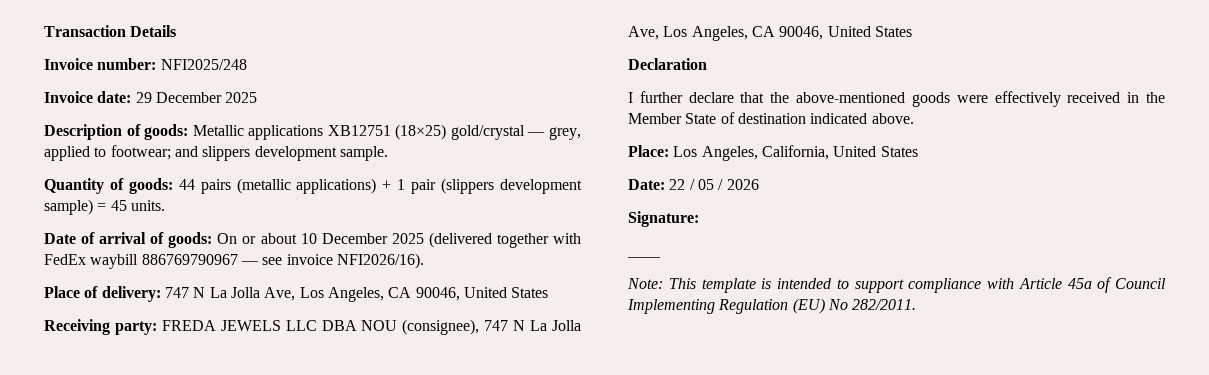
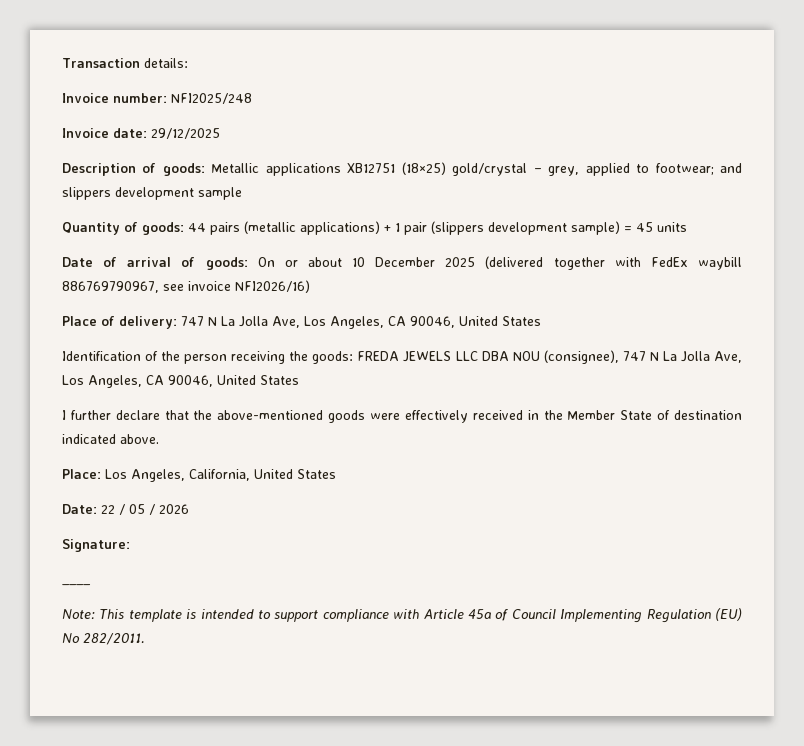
- Transaction Details
+ Transaction details:
- Invoice date: 29 December 2025
+ Invoice date: 29/12/2025
- Description of goods: Metallic applications XB12751 (18×25) gold/crystal — grey, applied to footwear; and slippers development sample.
+ Description of goods: Metallic applications XB12751 (18×25) gold/crystal – grey, applied to footwear; and slippers development sample
- Quantity of goods: 44 pairs (metallic applications) + 1 pair (slippers development sample) = 45 units.
+ Quantity of goods: 44 pairs (metallic applications) + 1 pair (slippers development sample) = 45 units
- Date of arrival of goods: On or about 10 December 2025 (delivered together with FedEx waybill 886769790967 — see invoice NFI2026/16).
+ Date of arrival of goods: On or about 10 December 2025 (delivered together with FedEx waybill 886769790967, see invoice NFI2026/16)
- Receiving party: FREDA JEWELS LLC DBA NOU (consignee), 747 N La Jolla Ave, Los Angeles, CA 90046, United States
+ Identification of the person receiving the goods: FREDA JEWELS LLC DBA NOU (consignee), 747 N La Jolla Ave, Los Angeles, CA 90046, United States
- Declaration

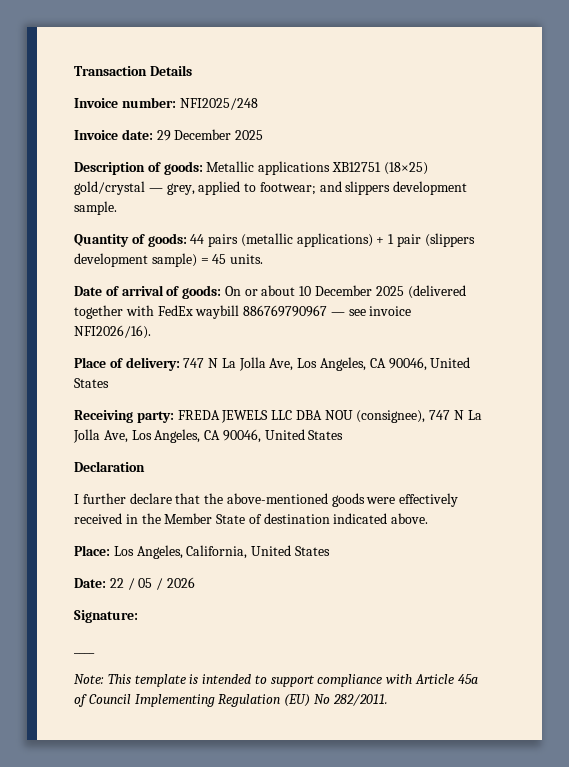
- Transaction details:
+ Transaction Details
- Invoice date: 29/12/2025
+ Invoice date: 29 December 2025
- Description of goods: Metallic applications XB12751 (18×25) gold/crystal – grey, applied to footwear; and slippers development sample
+ Description of goods: Metallic applications XB12751 (18×25) gold/crystal — grey, applied to footwear; and slippers development sample.
- Quantity of goods: 44 pairs (metallic applications) + 1 pair (slippers development sample) = 45 units
+ Quantity of goods: 44 pairs (metallic applications) + 1 pair (slippers development sample) = 45 units.
- Date of arrival of goods: On or about 10 December 2025 (delivered together with FedEx waybill 886769790967, see invoice NFI2026/16)
+ Date of arrival of goods: On or about 10 December 2025 (delivered together with FedEx waybill 886769790967 — see invoice NFI2026/16).
- Identification of the person receiving the goods: FREDA JEWELS LLC DBA NOU (consignee), 747 N La Jolla Ave, Los Angeles, CA 90046, United States
+ Receiving party: FREDA JEWELS LLC DBA NOU (consignee), 747 N La Jolla Ave, Los Angeles, CA 90046, United States
+ Declaration

